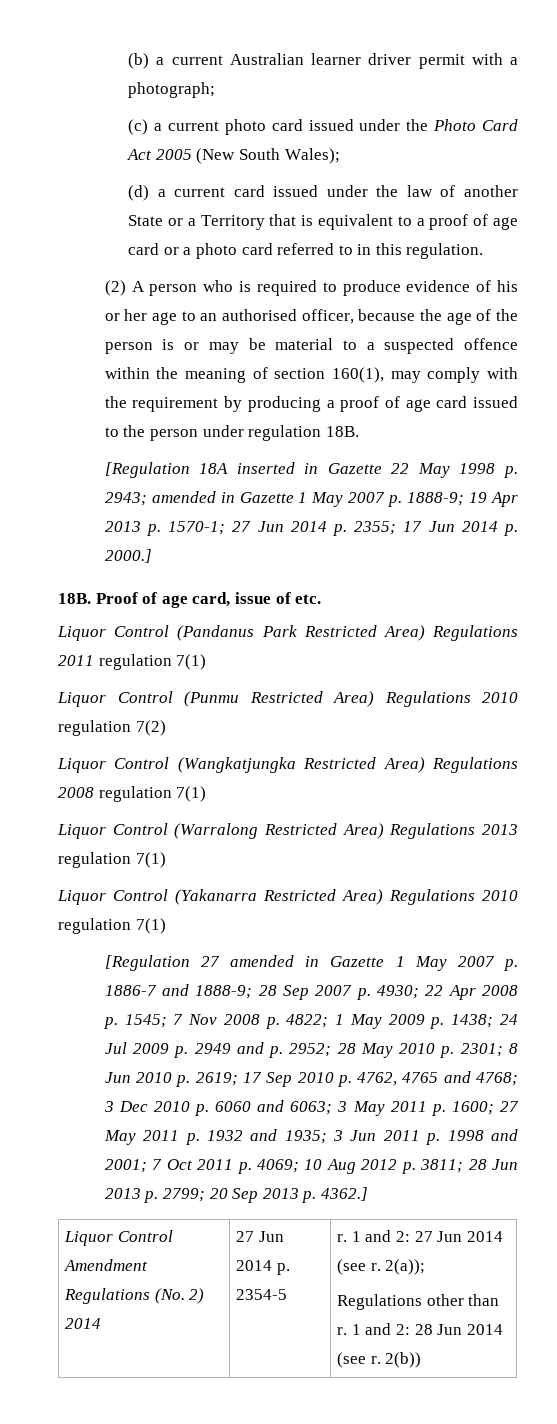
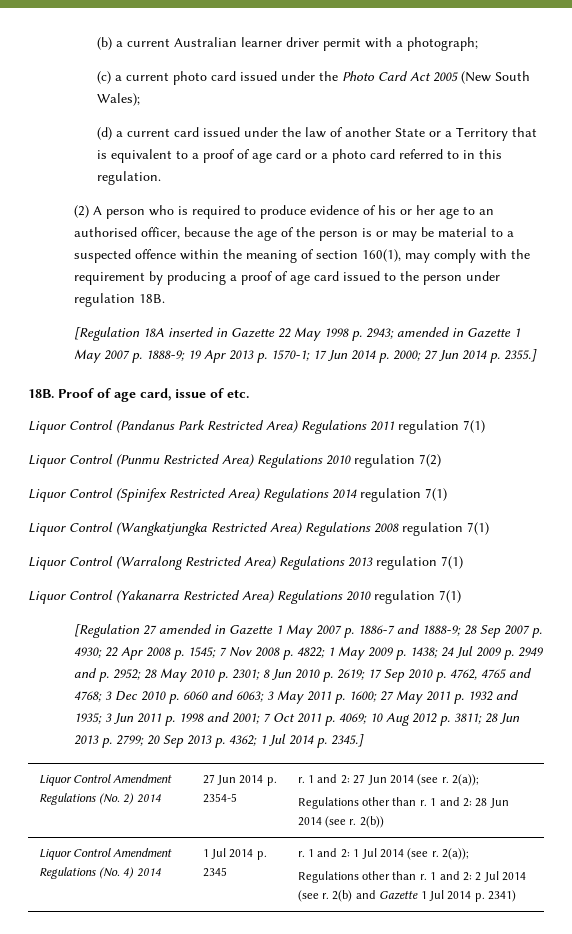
- [Regulation 18A inserted in Gazette 22 May 1998 p. 2943; amended in Gazette 1 May 2007 p. 1888-9; 19 Apr 2013 p. 1570-1; 27 Jun 2014 p. 2355; 17 Jun 2014 p. 2000.]
+ [Regulation 18A inserted in Gazette 22 May 1998 p. 2943; amended in Gazette 1 May 2007 p. 1888-9; 19 Apr 2013 p. 1570-1; 17 Jun 2014 p. 2000; 27 Jun 2014 p. 2355.]
+ Liquor Control (Spinifex Restricted Area) Regulations 2014 regulation 7(1)
- 20 Sep 2013 p. 4362.]
+ 20 Sep 2013 p. 4362; 1 Jul 2014 p. 2345.]
+ Liquor Control Amendment Regulations (No. 4) 2014 | 1 Jul 2014 p. 2345 | r. 1 and 2: 1 Jul 2014 (see r. 2(a));
+ Regulations other than r. 1 and 2: 2 Jul 2014 (see r. 2(b) and Gazette 1 Jul 2014 p. 2341)

